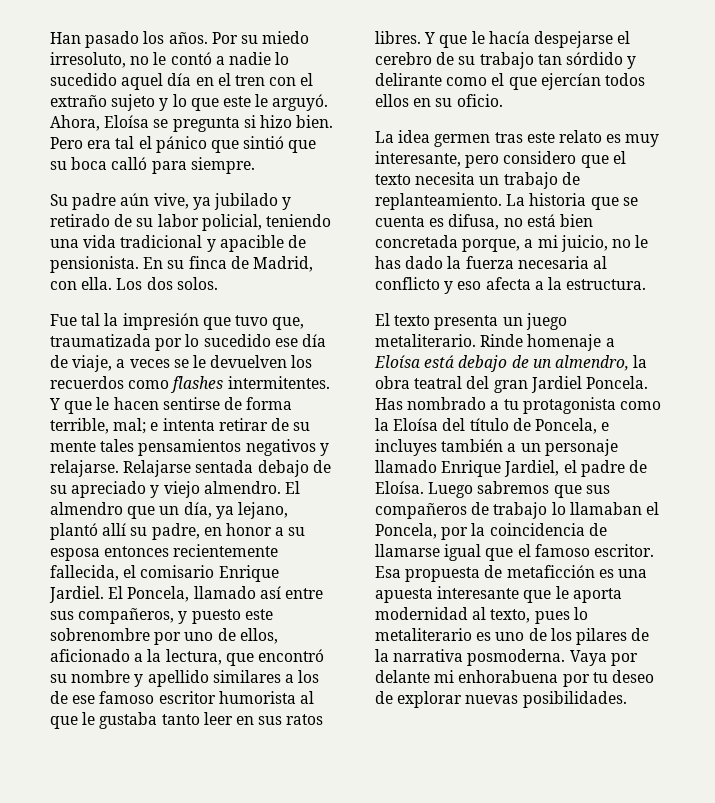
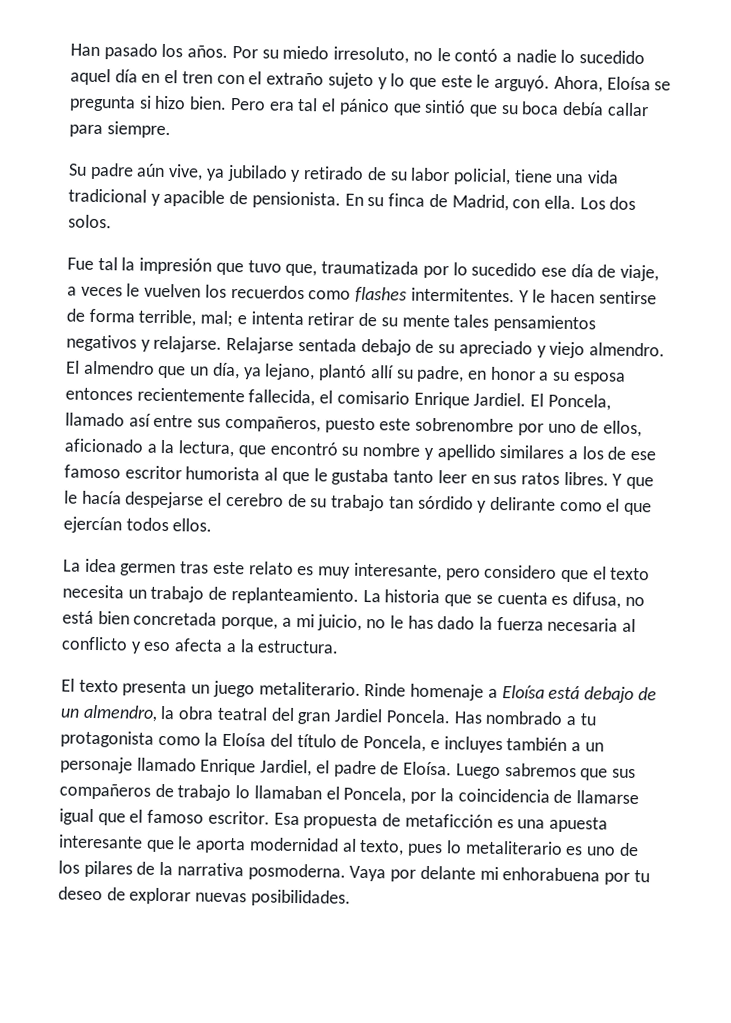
- Pero era tal el pánico que sintió que su boca calló para siempre.
+ Pero era tal el pánico que sintió que su boca debía callar para siempre.
- Su padre aún vive, ya jubilado y retirado de su labor policial, teniendo una vida tradicional y apacible de pensionista.
+ Su padre aún vive, ya jubilado y retirado de su labor policial, tiene una vida tradicional y apacible de pensionista.
- Fue tal la impresión que tuvo que, traumatizada por lo sucedido ese día de viaje, a veces se le devuelven los recuerdos como flashes intermitentes.
+ Fue tal la impresión que tuvo que, traumatizada por lo sucedido ese día de viaje, a veces le vuelven los recuerdos como flashes intermitentes.
- Y que le hacen sentirse de forma terrible, mal; e intenta retirar de su mente tales pensamientos negativos y relajarse.
+ Y le hacen sentirse de forma terrible, mal; e intenta retirar de su mente tales pensamientos negativos y relajarse.
- El Poncela, llamado así entre sus compañeros, y puesto este sobrenombre por uno de ellos, aficionado a la lectura, que encontró su nombre y apellido similares a los de ese famoso escritor humorista al que le gustaba tanto leer en sus ratos libres.
+ El Poncela, llamado así entre sus compañeros, puesto este sobrenombre por uno de ellos, aficionado a la lectura, que encontró su nombre y apellido similares a los de ese famoso escritor humorista al que le gustaba tanto leer en sus ratos libres.
- Y que le hacía despejarse el cerebro de su trabajo tan sórdido y delirante como el que ejercían todos ellos en su oficio.
+ Y que le hacía despejarse el cerebro de su trabajo tan sórdido y delirante como el que ejercían todos ellos.

